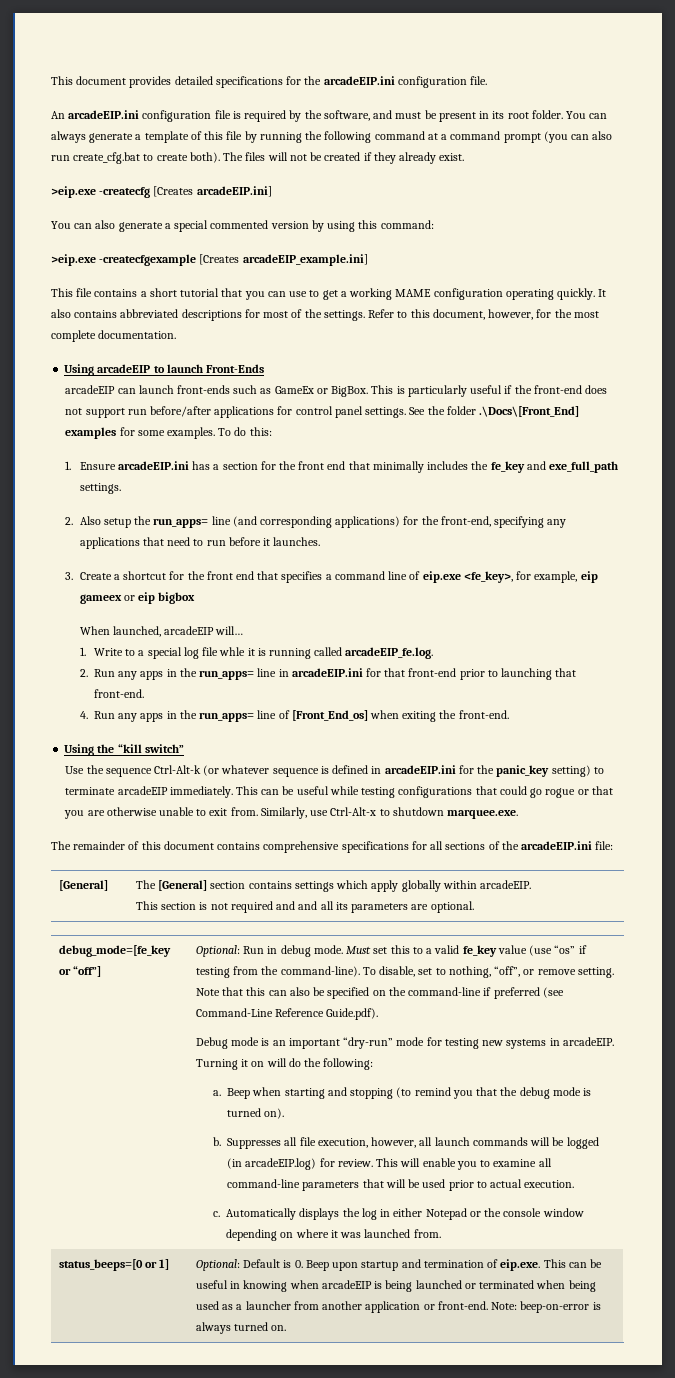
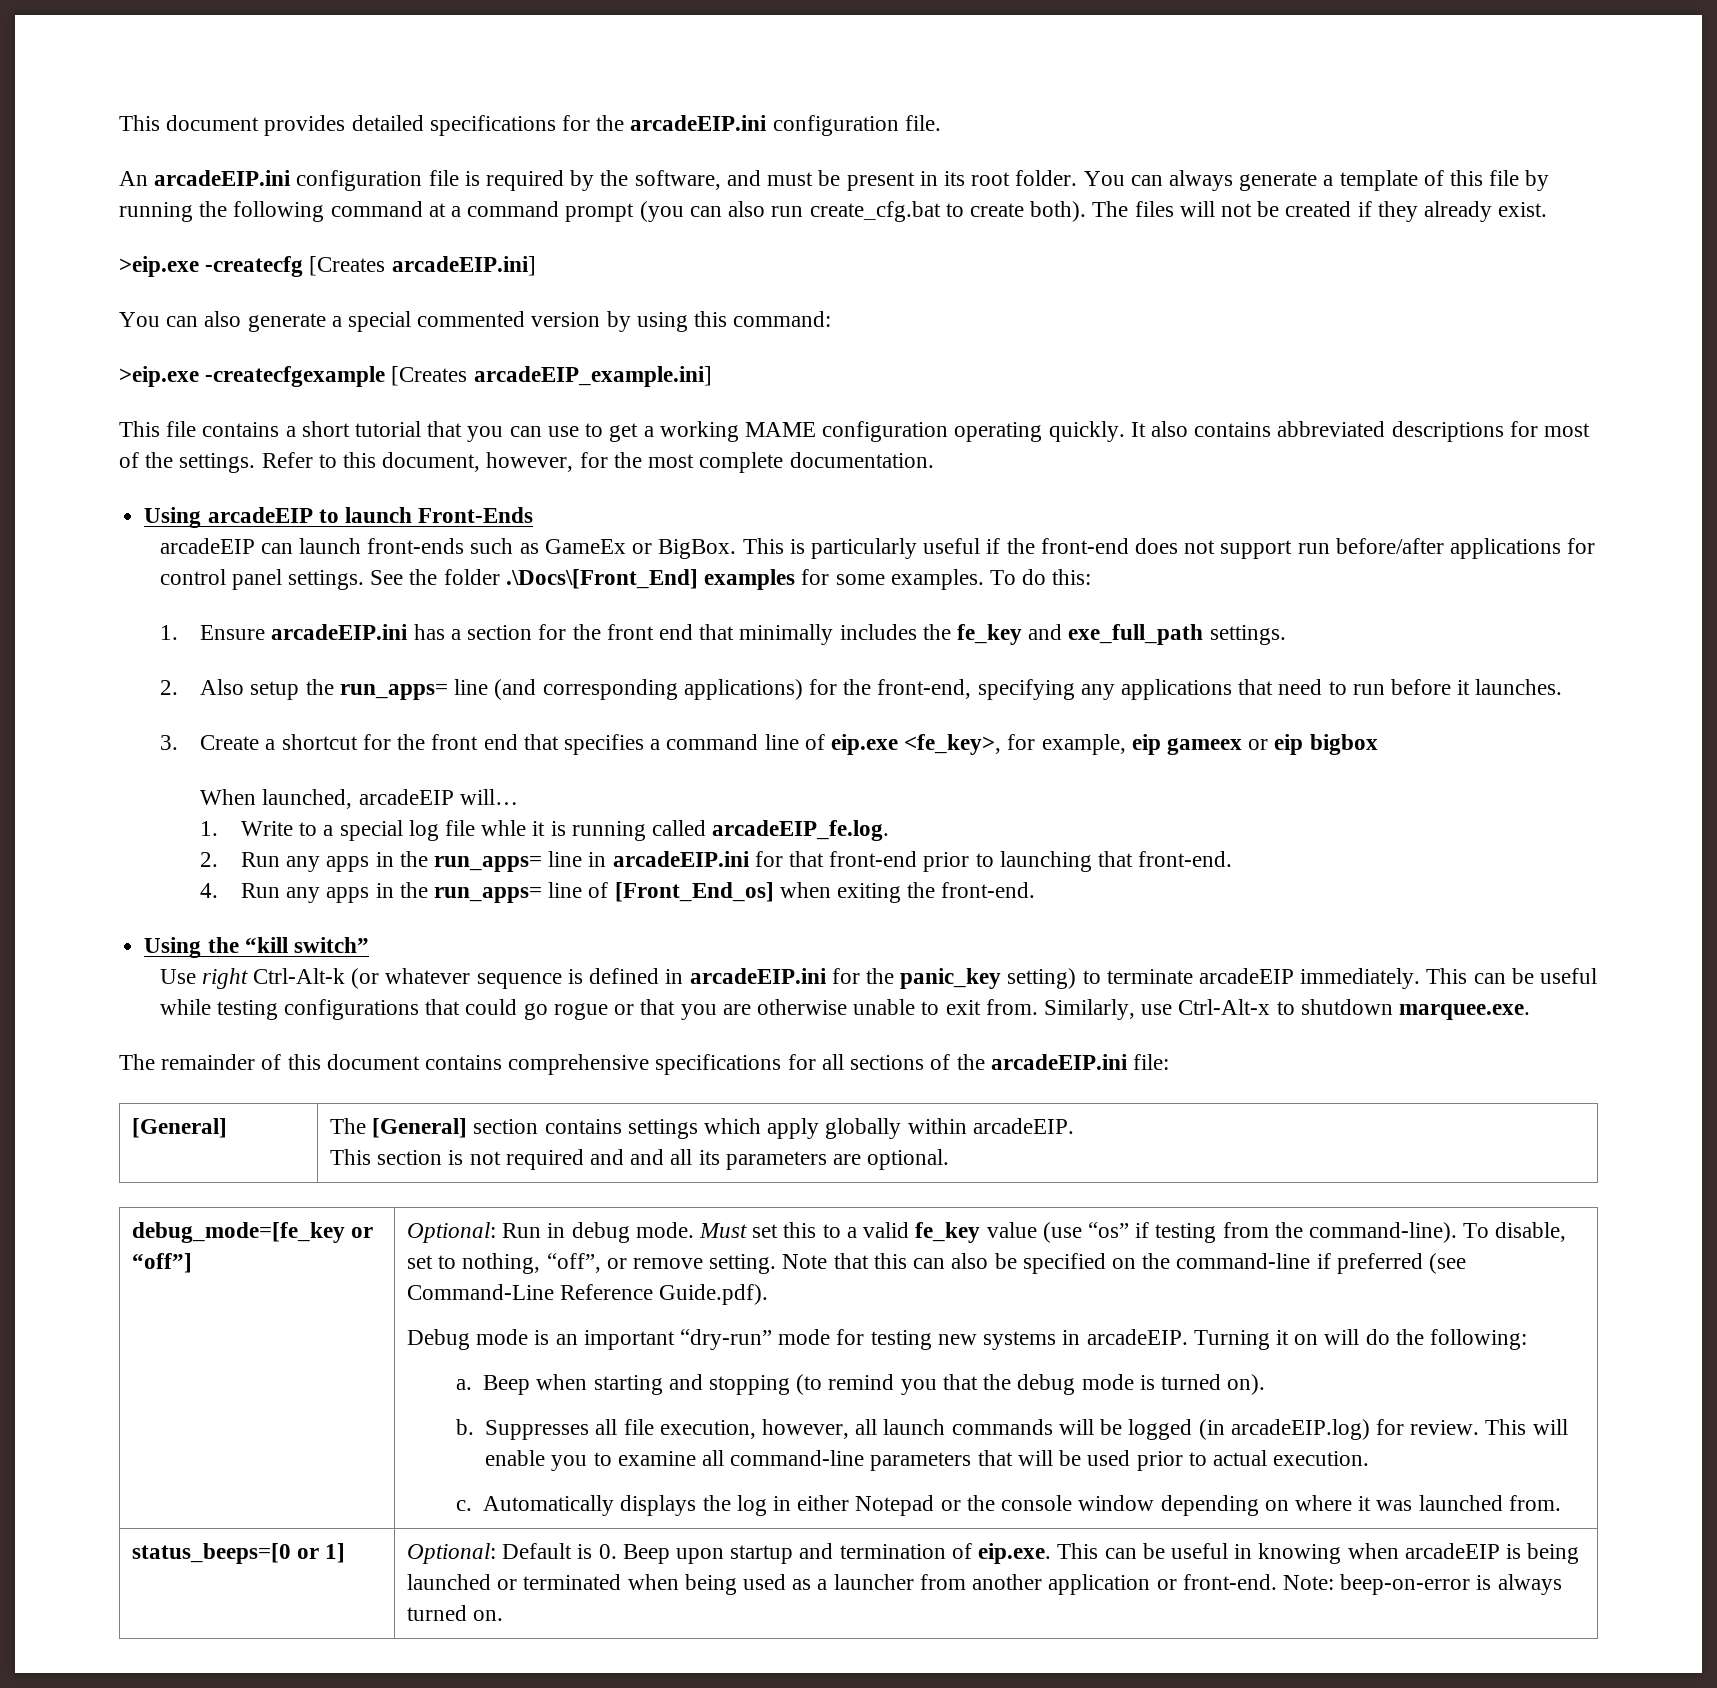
- Use the sequence Ctrl-Alt-k (or whatever sequence is defined in arcadeEIP.ini for the panic_key setting) to terminate arcadeEIP immediately.
+ Use right Ctrl-Alt-k (or whatever sequence is defined in arcadeEIP.ini for the panic_key setting) to terminate arcadeEIP immediately.

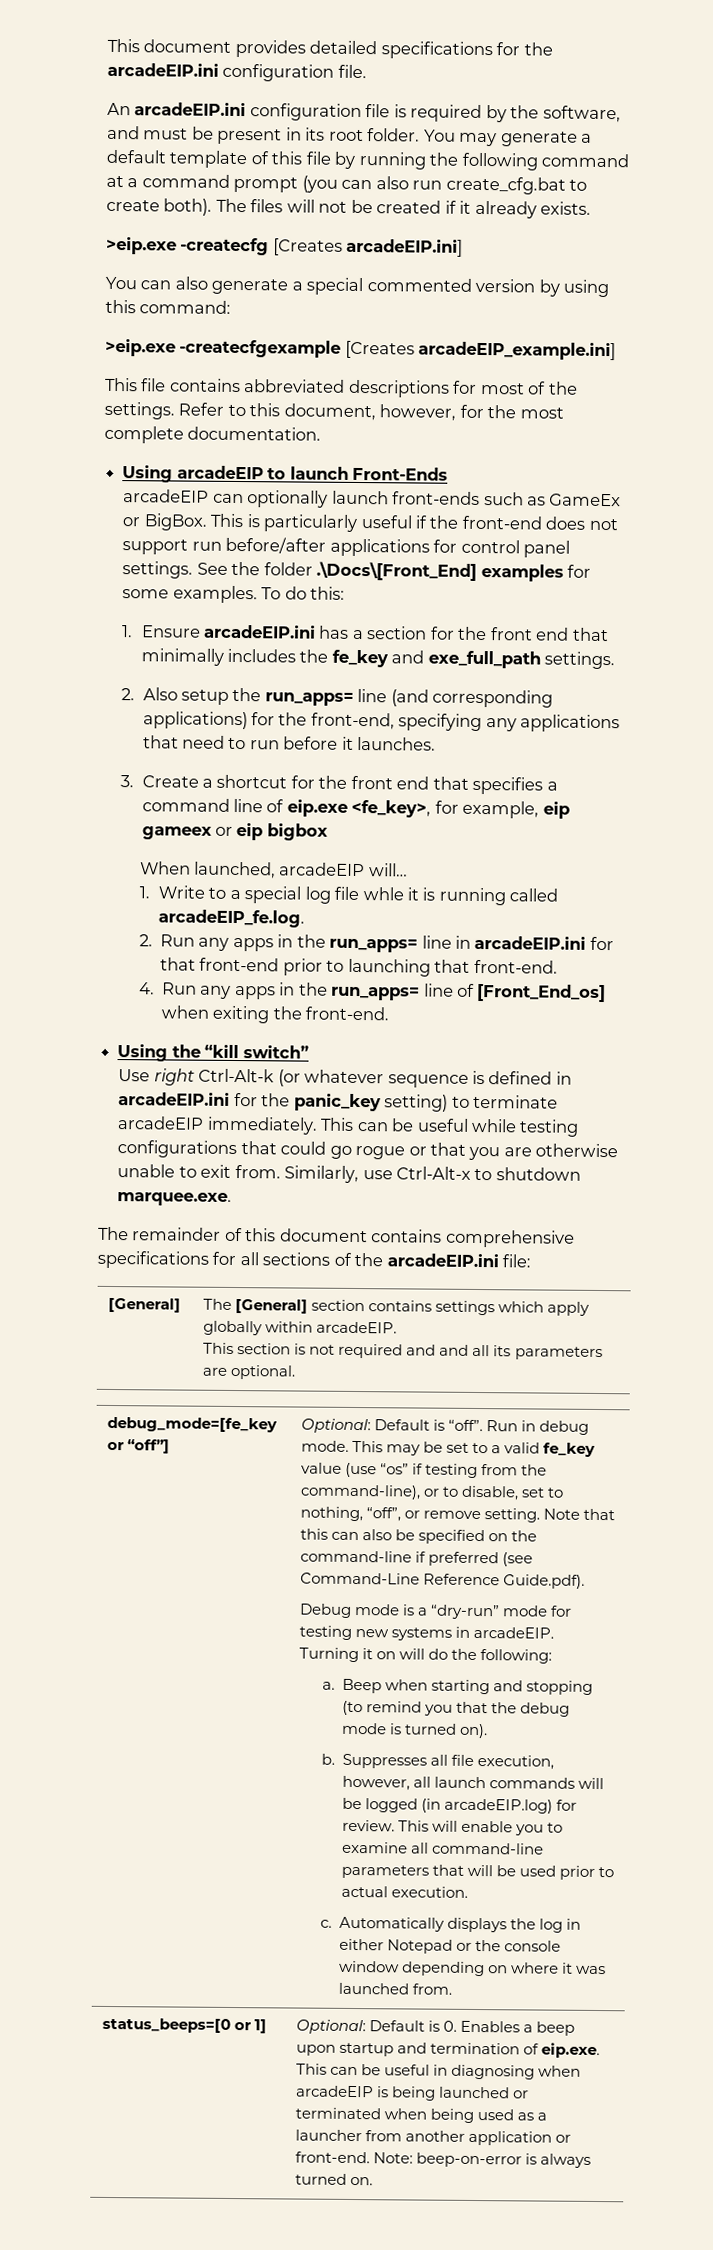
- You can always generate a template of this file by running the following command at a command prompt (you can also run create_cfg.bat to create both).
+ You may generate a default template of this file by running the following command at a command prompt (you can also run create_cfg.bat to create both).
- The files will not be created if they already exist.
+ The files will not be created if it already exists.
- This file contains a short tutorial that you can use to get a working MAME configuration operating quickly. It also contains abbreviated descriptions for most of the settings.
+ This file contains abbreviated descriptions for most of the settings.
- arcadeEIP can launch front-ends such as GameEx or BigBox.
+ arcadeEIP can optionally launch front-ends such as GameEx or BigBox.
- Optional: Run in debug mode.
+ Optional: Default is “off”. Run in debug mode.
- Must set this to a valid fe_key value (use “os” if testing from the command-line). To disable, set to nothing, “off”, or remove setting.
+ This may be set to a valid fe_key value (use “os” if testing from the command-line), or to disable, set to nothing, “off”, or remove setting.
- Debug mode is an important “dry-run” mode for testing new systems in arcadeEIP.
+ Debug mode is a “dry-run” mode for testing new systems in arcadeEIP.
- Optional: Default is 0. Beep upon startup and termination of eip.exe. This can be useful in knowing when arcadeEIP is being launched or terminated when being used as a launcher from another application or front-end.
+ Optional: Default is 0. Enables a beep upon startup and termination of eip.exe. This can be useful in diagnosing when arcadeEIP is being launched or terminated when being used as a launcher from another application or front-end.

